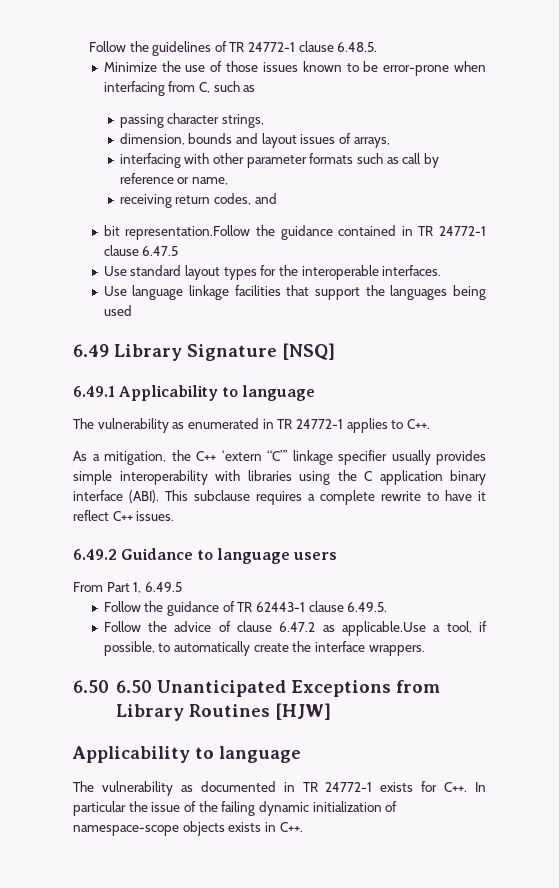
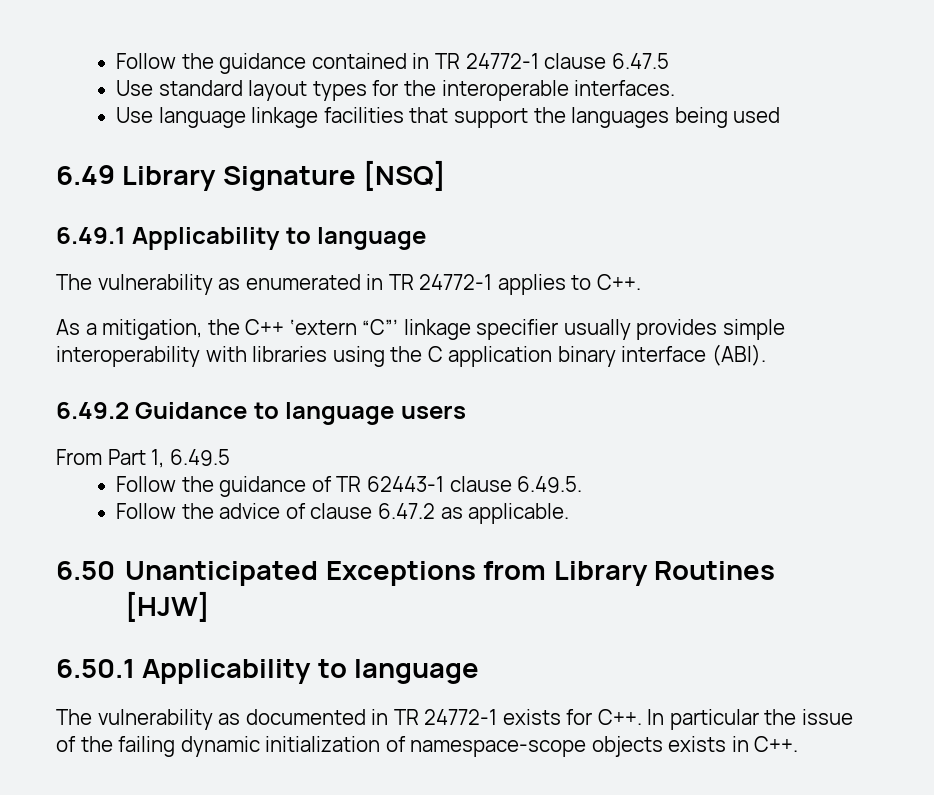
- Follow the guidelines of TR 24772-1 clause 6.48.5.
- Minimize the use of those issues known to be error-prone when interfacing from C, such as
- passing character strings,
- dimension, bounds and layout issues of arrays,
- interfacing with other parameter formats such as call by reference or name,
- receiving return codes, and
- bit representation.Follow the guidance contained in TR 24772-1 clause 6.47.5
+ Follow the guidance contained in TR 24772-1 clause 6.47.5
- This subclause requires a complete rewrite to have it reflect C++ issues.
- Follow the advice of clause 6.47.2 as applicable.Use a tool, if possible, to automatically create the interface wrappers.
- 6.50 6.50 Unanticipated Exceptions from Library Routines [HJW]
- Applicability to language
+ Follow the advice of clause 6.47.2 as applicable.
+ 6.50 Unanticipated Exceptions from Library Routines [HJW]
+ 6.50.1 Applicability to language

